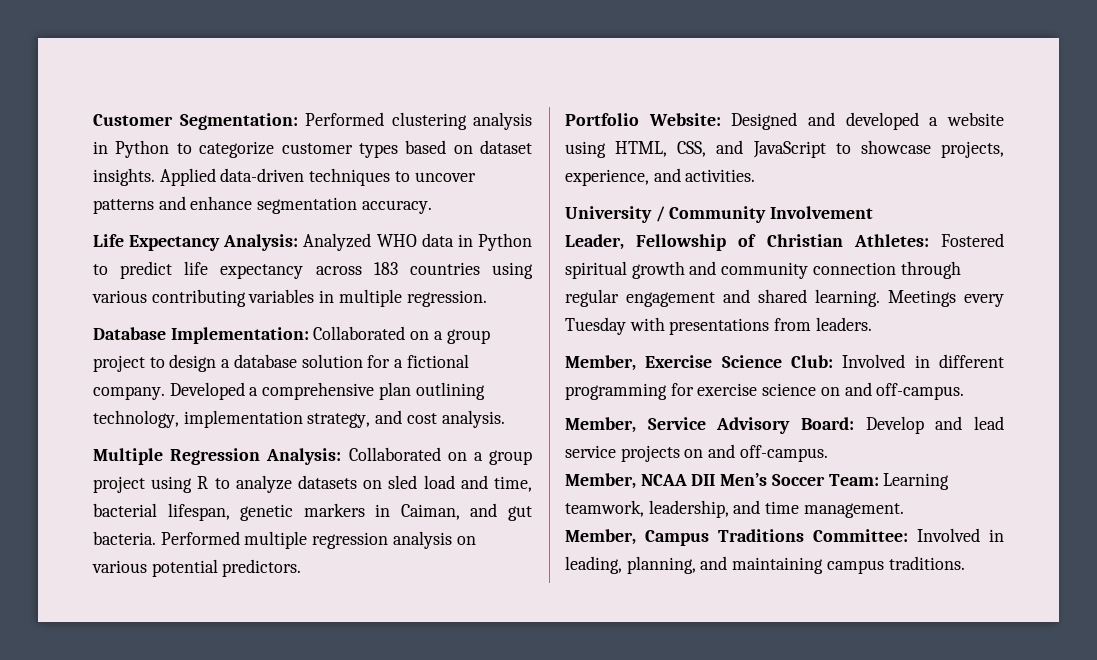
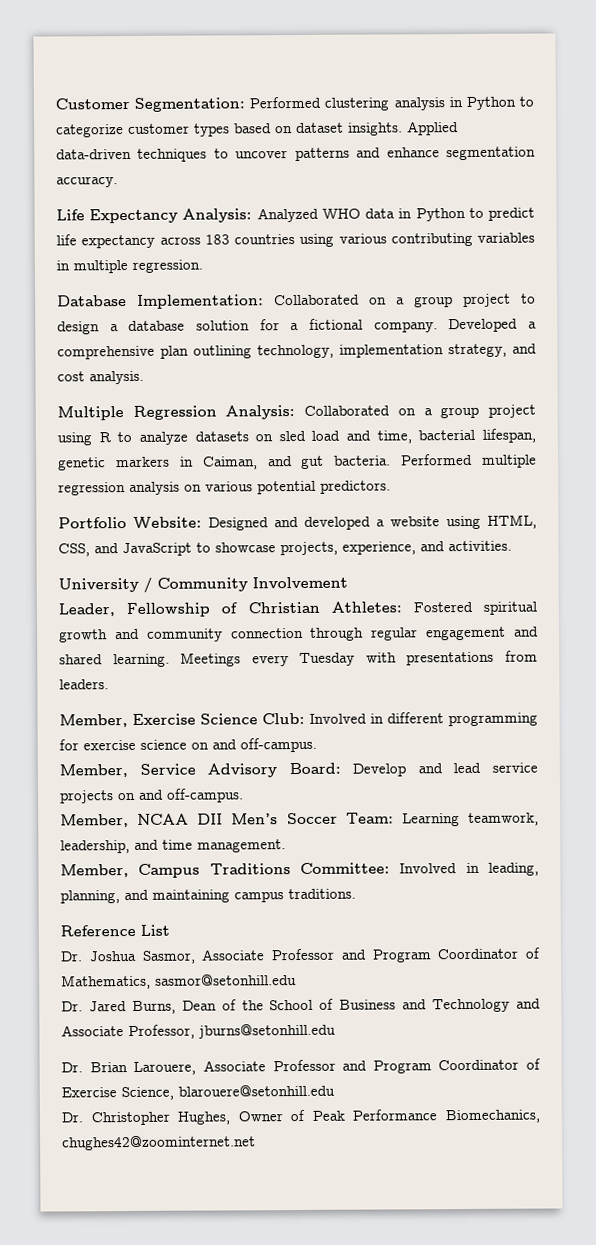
+ Reference List
+ Dr. Joshua Sasmor, Associate Professor and Program Coordinator of Mathematics, sasmor@setonhill.edu
+ Dr. Jared Burns, Dean of the School of Business and Technology and Associate Professor, jburns@setonhill.edu
+ Dr. Brian Larouere, Associate Professor and Program Coordinator of Exercise Science, blarouere@setonhill.edu
+ Dr. Christopher Hughes, Owner of Peak Performance Biomechanics, chughes42@zoominternet.net

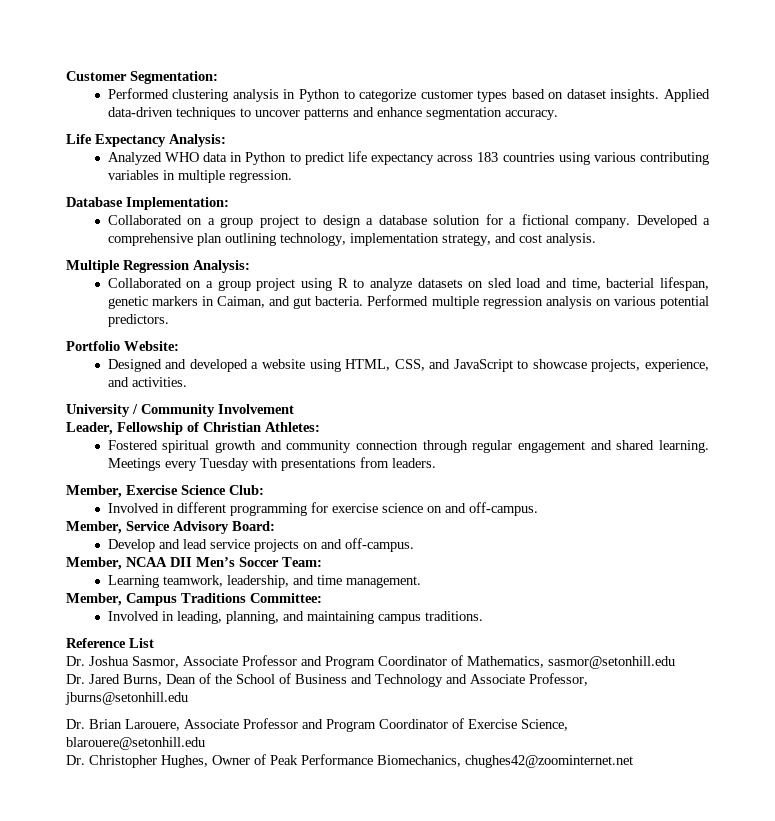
- Customer Segmentation: Performed clustering analysis in Python to categorize customer types based on dataset insights.
+ Customer Segmentation:
+ Performed clustering analysis in Python to categorize customer types based on dataset insights.
- Life Expectancy Analysis: Analyzed WHO data in Python to predict life expectancy across 183 countries using various contributing variables in multiple regression.
+ Life Expectancy Analysis:
+ Analyzed WHO data in Python to predict life expectancy across 183 countries using various contributing variables in multiple regression.
- Database Implementation: Collaborated on a group project to design a database solution for a fictional company.
+ Database Implementation:
+ Collaborated on a group project to design a database solution for a fictional company.
- Multiple Regression Analysis: Collaborated on a group project using R to analyze datasets on sled load and time, bacterial lifespan, genetic markers in Caiman, and gut bacteria.
+ Multiple Regression Analysis:
+ Collaborated on a group project using R to analyze datasets on sled load and time, bacterial lifespan, genetic markers in Caiman, and gut bacteria.
- Portfolio Website: Designed and developed a website using HTML, CSS, and JavaScript to showcase projects, experience, and activities.
+ Portfolio Website:
+ Designed and developed a website using HTML, CSS, and JavaScript to showcase projects, experience, and activities.
- Leader, Fellowship of Christian Athletes: Fostered spiritual growth and community connection through regular engagement and shared learning.
+ Leader, Fellowship of Christian Athletes:
+ Fostered spiritual growth and community connection through regular engagement and shared learning.
- Member, Exercise Science Club: Involved in different programming for exercise science on and off-campus.
+ Member, Exercise Science Club:
+ Involved in different programming for exercise science on and off-campus.
- Member, Service Advisory Board: Develop and lead service projects on and off-campus.
+ Member, Service Advisory Board:
+ Develop and lead service projects on and off-campus.
- Member, NCAA DII Men’s Soccer Team: Learning teamwork, leadership, and time management.
+ Member, NCAA DII Men’s Soccer Team:
+ Learning teamwork, leadership, and time management.
- Member, Campus Traditions Committee: Involved in leading, planning, and maintaining campus traditions.
+ Member, Campus Traditions Committee:
+ Involved in leading, planning, and maintaining campus traditions.

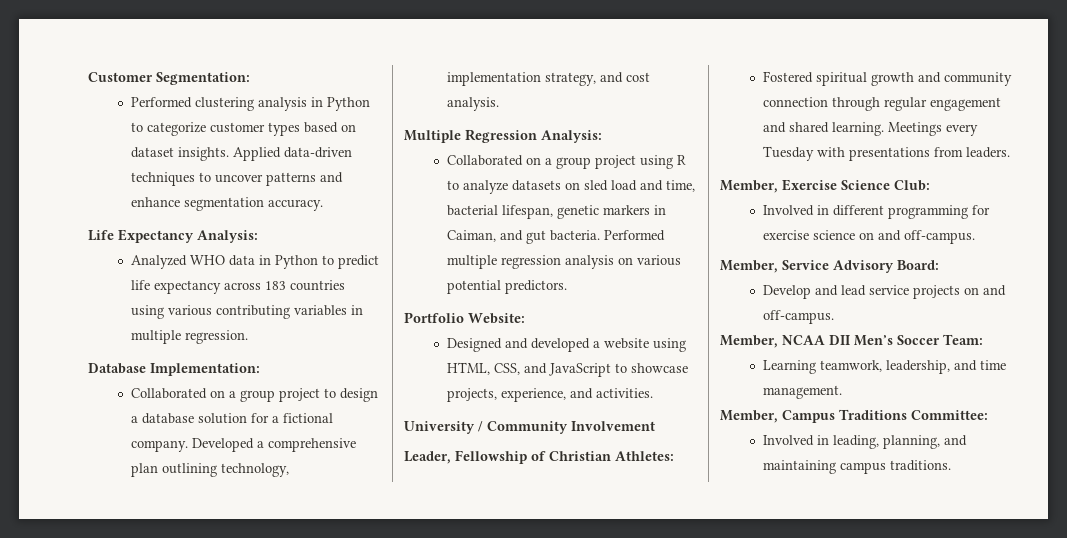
- Reference List
- Dr. Joshua Sasmor, Associate Professor and Program Coordinator of Mathematics, sasmor@setonhill.edu
- Dr. Jared Burns, Dean of the School of Business and Technology and Associate Professor, jburns@setonhill.edu
- Dr. Brian Larouere, Associate Professor and Program Coordinator of Exercise Science, blarouere@setonhill.edu
- Dr. Christopher Hughes, Owner of Peak Performance Biomechanics, chughes42@zoominternet.net

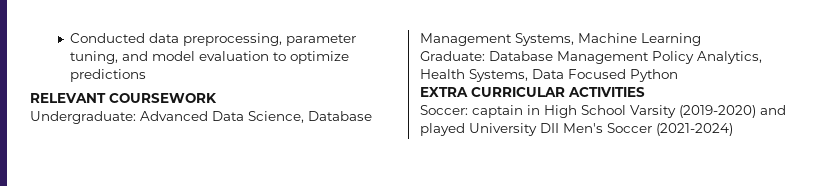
- Customer Segmentation:
- Performed clustering analysis in Python to categorize customer types based on dataset insights. Applied data-driven techniques to uncover patterns and enhance segmentation accuracy.
- Life Expectancy Analysis:
- Analyzed WHO data in Python to predict life expectancy across 183 countries using various contributing variables in multiple regression.
- Database Implementation:
- Collaborated on a group project to design a database solution for a fictional company. Developed a comprehensive plan outlining technology, implementation strategy, and cost analysis.
- Multiple Regression Analysis:
- Collaborated on a group project using R to analyze datasets on sled load and time, bacterial lifespan, genetic markers in Caiman, and gut bacteria. Performed multiple regression analysis on various potential predictors.
- Portfolio Website:
- Designed and developed a website using HTML, CSS, and JavaScript to showcase projects, experience, and activities.
- University / Community Involvement
- Leader, Fellowship of Christian Athletes:
- Fostered spiritual growth and community connection through regular engagement and shared learning. Meetings every Tuesday with presentations from leaders.
- Member, Exercise Science Club:
- Involved in different programming for exercise science on and off-campus.
- Member, Service Advisory Board:
- Develop and lead service projects on and off-campus.
- Member, NCAA DII Men’s Soccer Team:
- Learning teamwork, leadership, and time management.
- Member, Campus Traditions Committee:
- Involved in leading, planning, and maintaining campus traditions.
+ Conducted data preprocessing, parameter tuning, and model evaluation to optimize predictions
+ RELEVANT COURSEWORK
+ Undergraduate: Advanced Data Science, Database Management Systems, Machine Learning
+ Graduate: Database Management Policy Analytics, Health Systems, Data Focused Python
+ EXTRA CURRICULAR ACTIVITIES
+ Soccer: captain in High School Varsity (2019-2020) and played University DII Men's Soccer (2021-2024)

